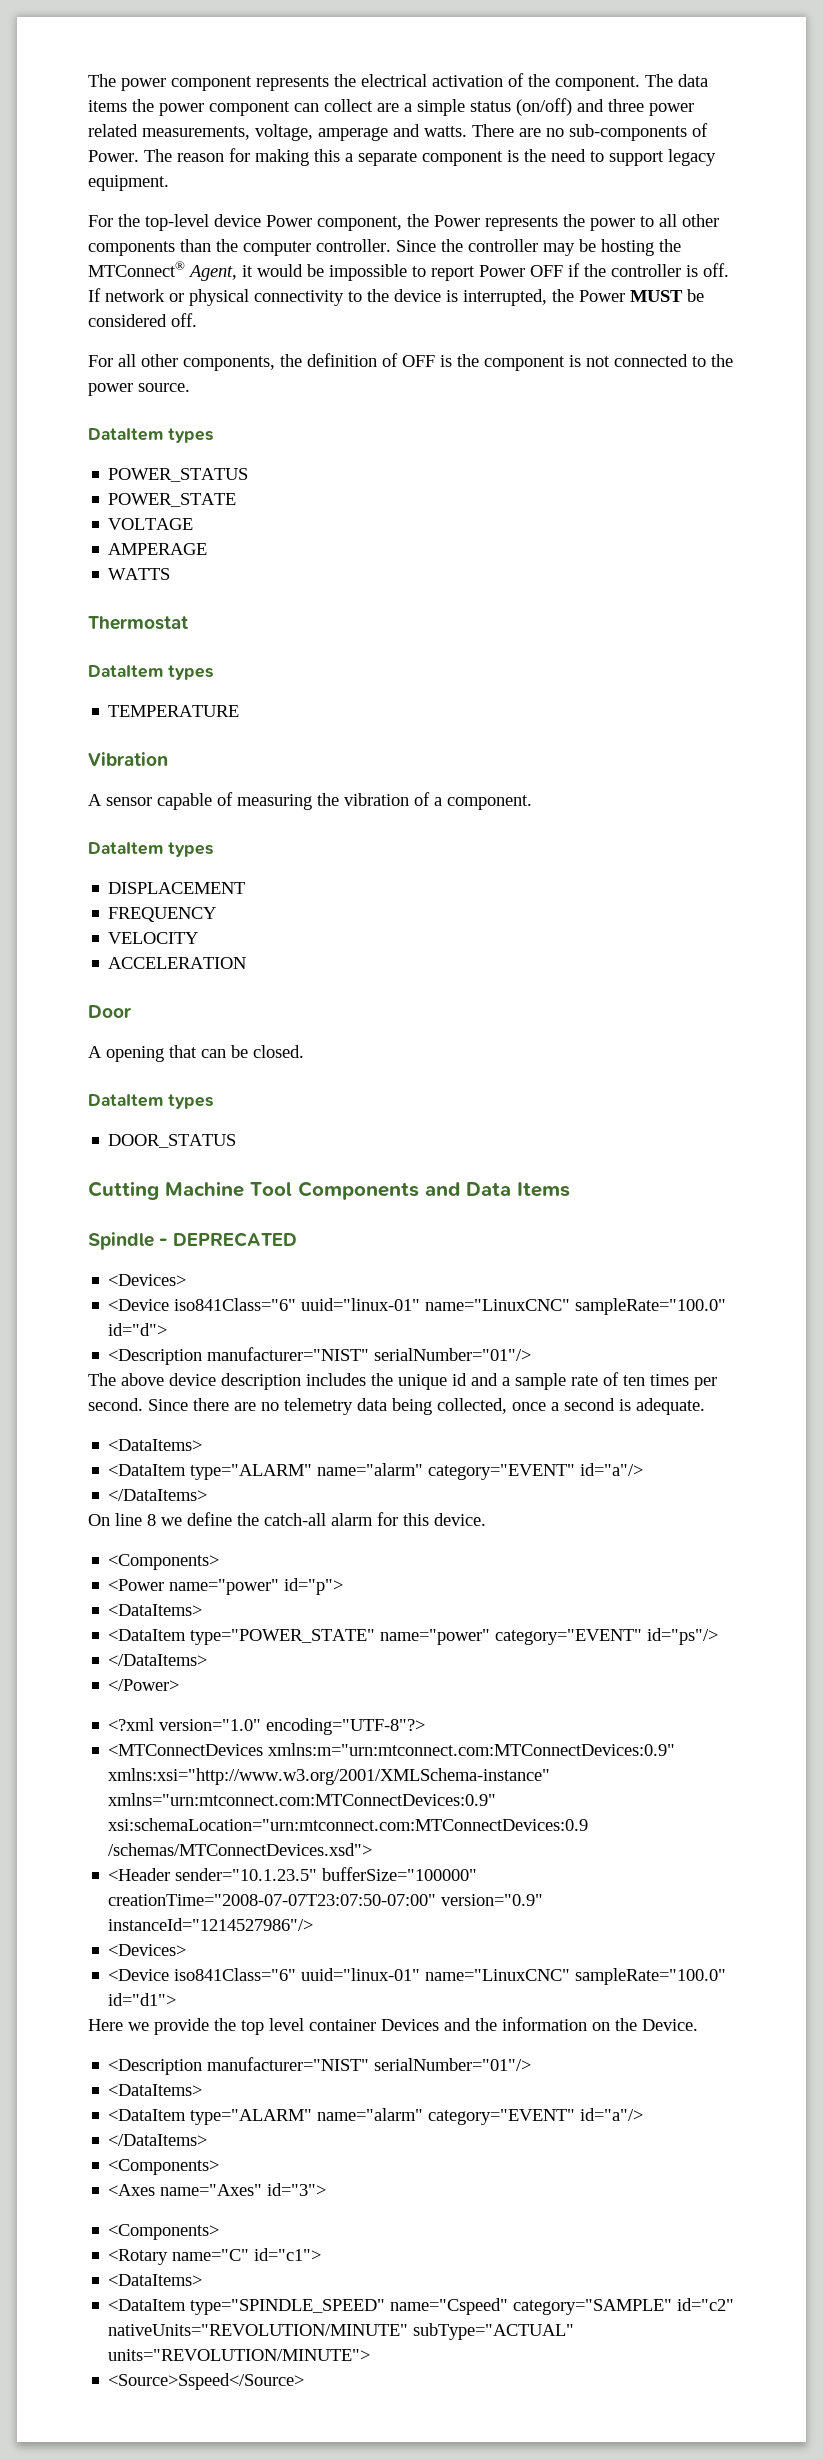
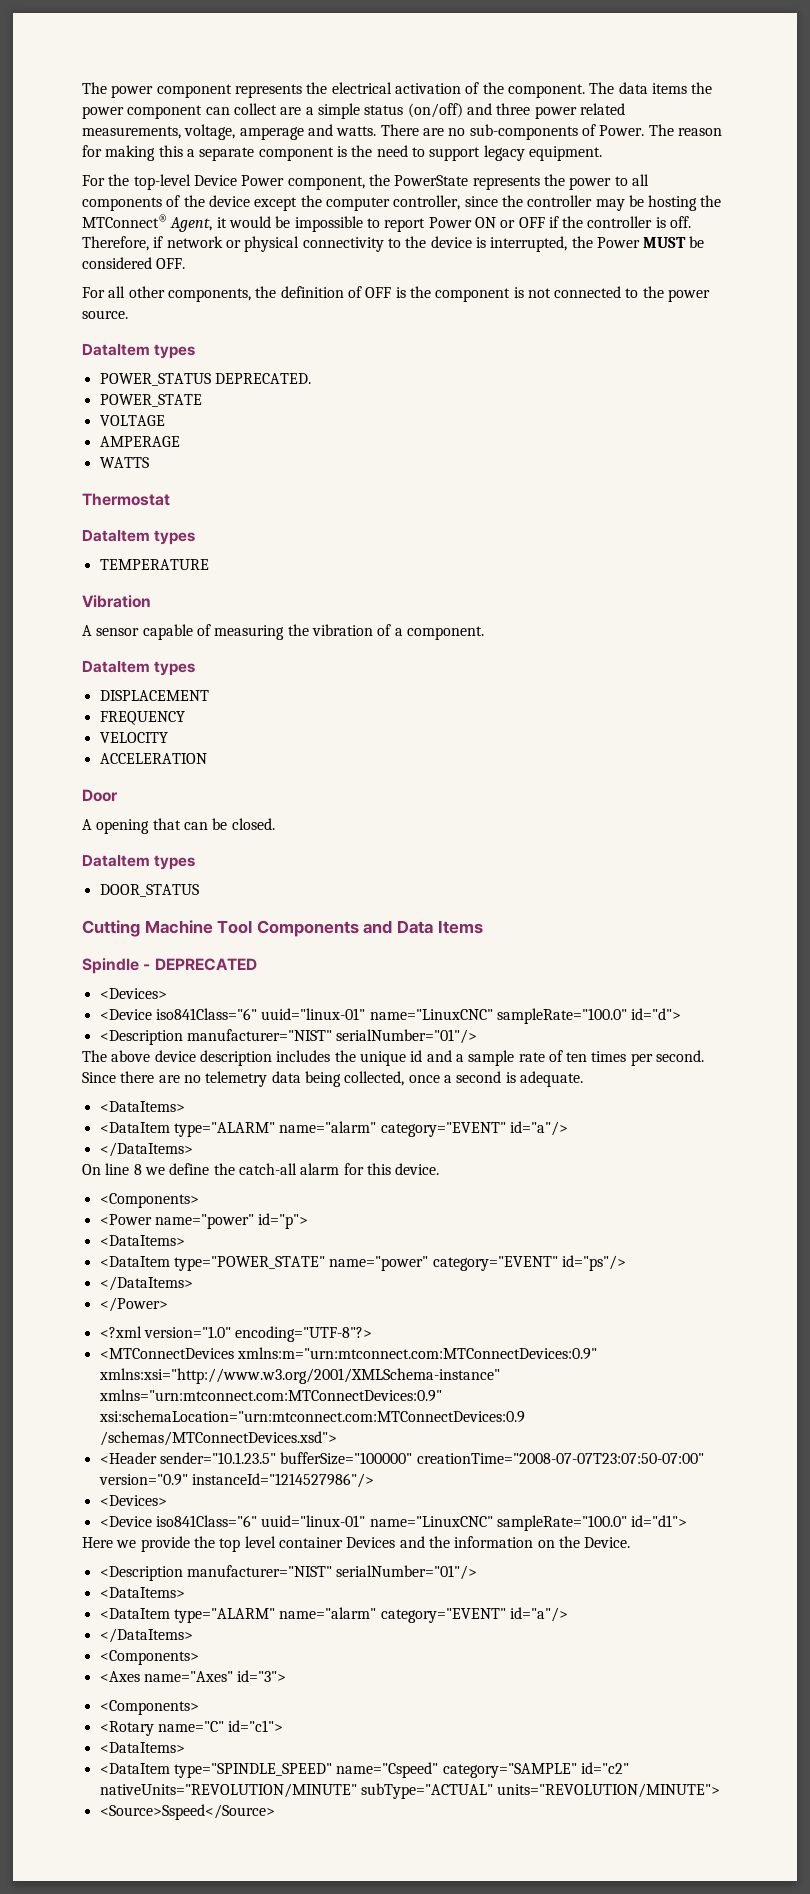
- For the top-level device Power component, the Power represents the power to all other components than the computer controller. Since the controller may be hosting the MTConnect® Agent, it would be impossible to report Power OFF if the controller is off.
+ For the top-level Device Power component, the PowerState represents the power to all components of the device except the computer controller, since the controller may be hosting the MTConnect® Agent, it would be impossible to report Power ON or OFF if the controller is off.
- If network or physical connectivity to the device is interrupted, the Power MUST be considered off.
+ Therefore, if network or physical connectivity to the device is interrupted, the Power MUST be considered OFF.
- POWER_STATUS
+ POWER_STATUS DEPRECATED.

